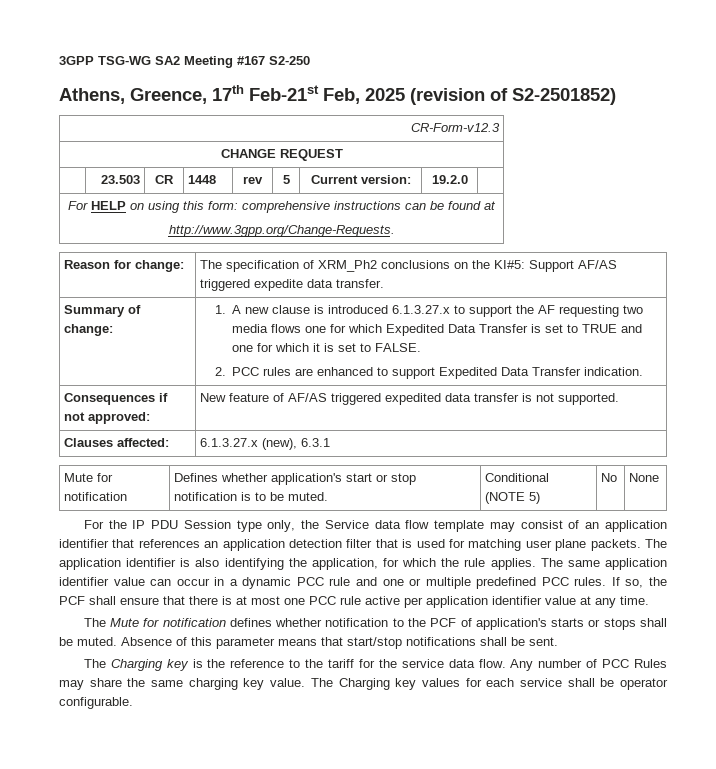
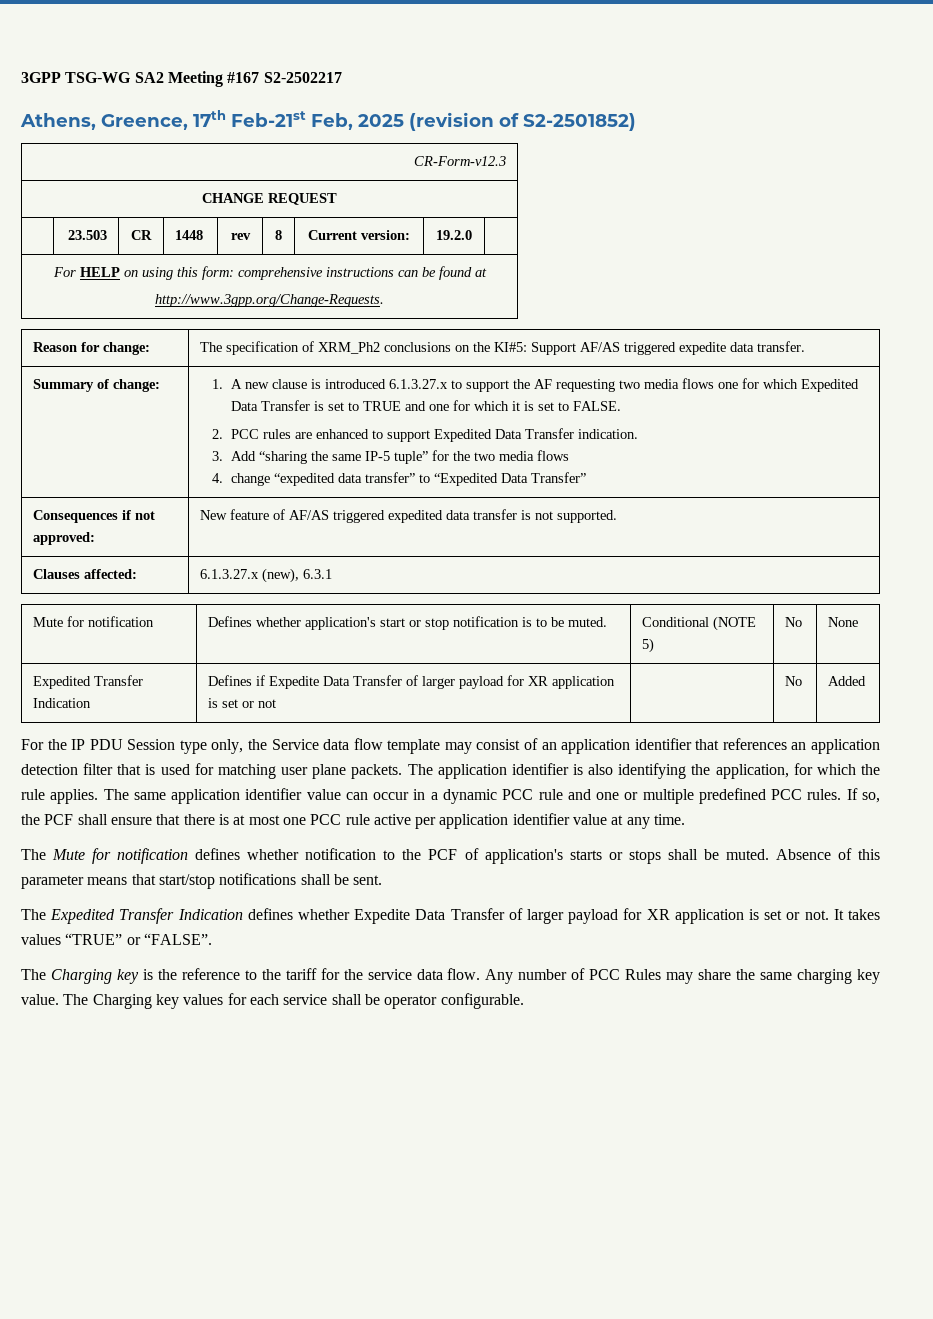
- 3GPP TSG-WG SA2 Meeting #167 S2-250
+ 3GPP TSG-WG SA2 Meeting #167 S2-2502217
- | 23.503 | CR | 1448 | rev | 5 | Current version: | 19.2.0 |
+ | 23.503 | CR | 1448 | rev | 8 | Current version: | 19.2.0 |
+ 3. Add “sharing the same IP-5 tuple” for the two media flows
+ 4. change “expedited data transfer” to “Expedited Data Transfer”
+ Expedited Transfer Indication | Defines if Expedite Data Transfer of larger payload for XR application is set or not | | No | Added
+ The Expedited Transfer Indication defines whether Expedite Data Transfer of larger payload for XR application is set or not. It takes values “TRUE” or “FALSE”.

